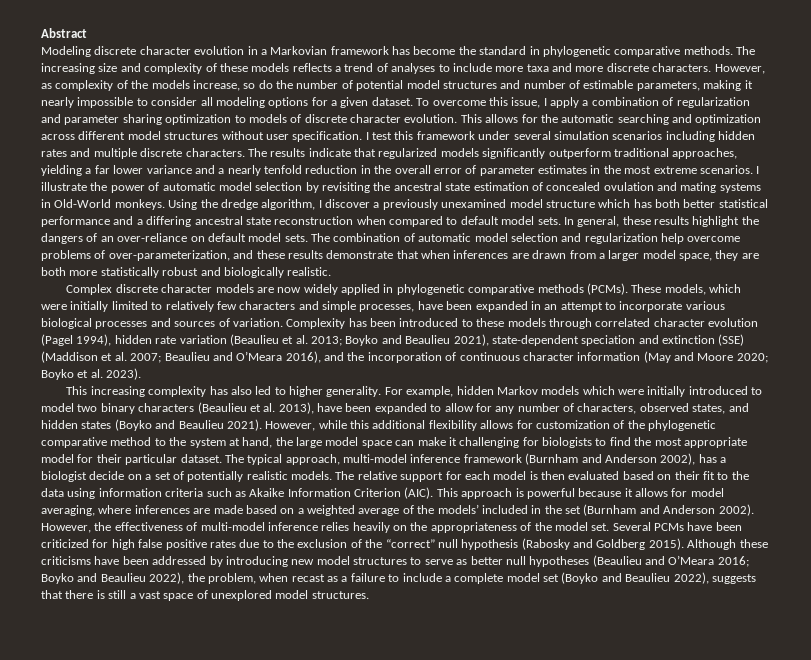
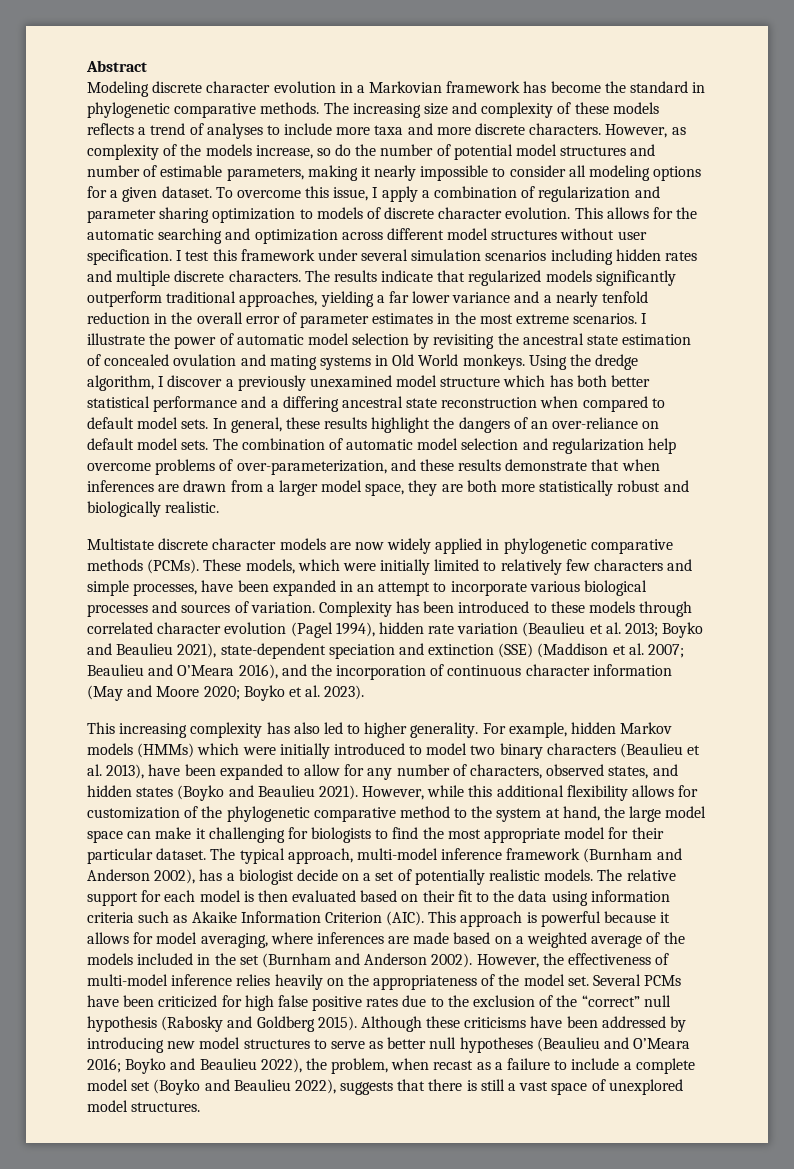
- I illustrate the power of automatic model selection by revisiting the ancestral state estimation of concealed ovulation and mating systems in Old-World monkeys.
+ I illustrate the power of automatic model selection by revisiting the ancestral state estimation of concealed ovulation and mating systems in Old World monkeys.
- Complex discrete character models are now widely applied in phylogenetic comparative methods (PCMs).
+ Multistate discrete character models are now widely applied in phylogenetic comparative methods (PCMs).
- For example, hidden Markov models which were initially introduced to model two binary characters (Beaulieu et al. 2013), have been expanded to allow for any number of characters, observed states, and hidden states (Boyko and Beaulieu 2021).
+ For example, hidden Markov models (HMMs) which were initially introduced to model two binary characters (Beaulieu et al. 2013), have been expanded to allow for any number of characters, observed states, and hidden states (Boyko and Beaulieu 2021).
- This approach is powerful because it allows for model averaging, where inferences are made based on a weighted average of the models’ included in the set (Burnham and Anderson 2002).
+ This approach is powerful because it allows for model averaging, where inferences are made based on a weighted average of the models included in the set (Burnham and Anderson 2002).

